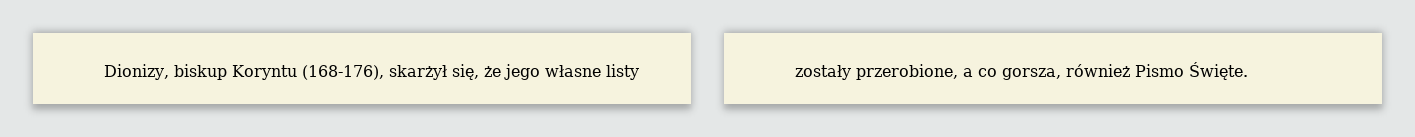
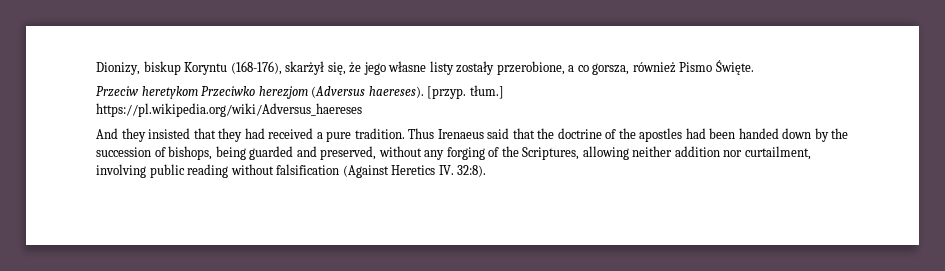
+ Przeciw heretykom Przeciwko herezjom (Adversus haereses). [przyp. tłum.]
+ https://pl.wikipedia.org/wiki/Adversus_haereses
+ And they insisted that they had received a pure tradition. Thus Irenaeus said that the doctrine of the apostles had been handed down by the succession of bishops, being guarded and preserved, without any forging of the Scriptures, allowing neither addition nor curtailment, involving public reading without falsification (Against Heretics IV. 32:8).

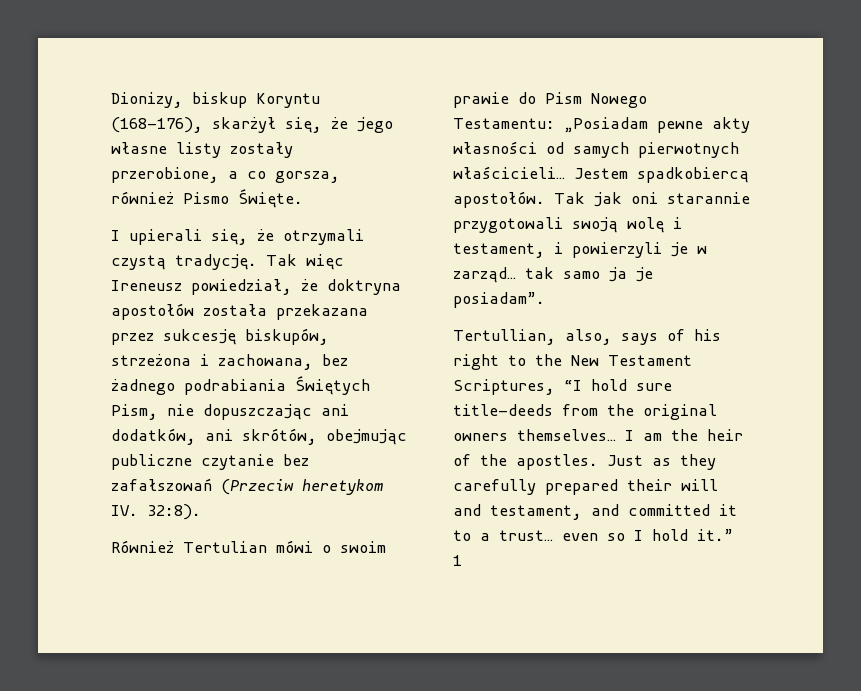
- Przeciw heretykom Przeciwko herezjom (Adversus haereses). [przyp. tłum.]
- https://pl.wikipedia.org/wiki/Adversus_haereses
- And they insisted that they had received a pure tradition. Thus Irenaeus said that the doctrine of the apostles had been handed down by the succession of bishops, being guarded and preserved, without any forging of the Scriptures, allowing neither addition nor curtailment, involving public reading without falsification (Against Heretics IV. 32:8).
+ I upierali się, że otrzymali czystą tradycję. Tak więc Ireneusz powiedział, że doktryna apostołów została przekazana przez sukcesję biskupów, strzeżona i zachowana, bez żadnego podrabiania Świętych Pism, nie dopuszczając ani dodatków, ani skrótów, obejmując publiczne czytanie bez zafałszowań (Przeciw heretykom IV. 32:8).
+ Również Tertulian mówi o swoim prawie do Pism Nowego Testamentu: „Posiadam pewne akty własności od samych pierwotnych właścicieli… Jestem spadkobiercą apostołów. Tak jak oni starannie przygotowali swoją wolę i testament, i powierzyli je w zarząd… tak samo ja je posiadam”.
+ Tertullian, also, says of his right to the New Testament Scriptures, “I hold sure title-deeds from the original owners themselves… I am the heir of the apostles. Just as they carefully prepared their will and testament, and committed it to a trust… even so I hold it.” 1

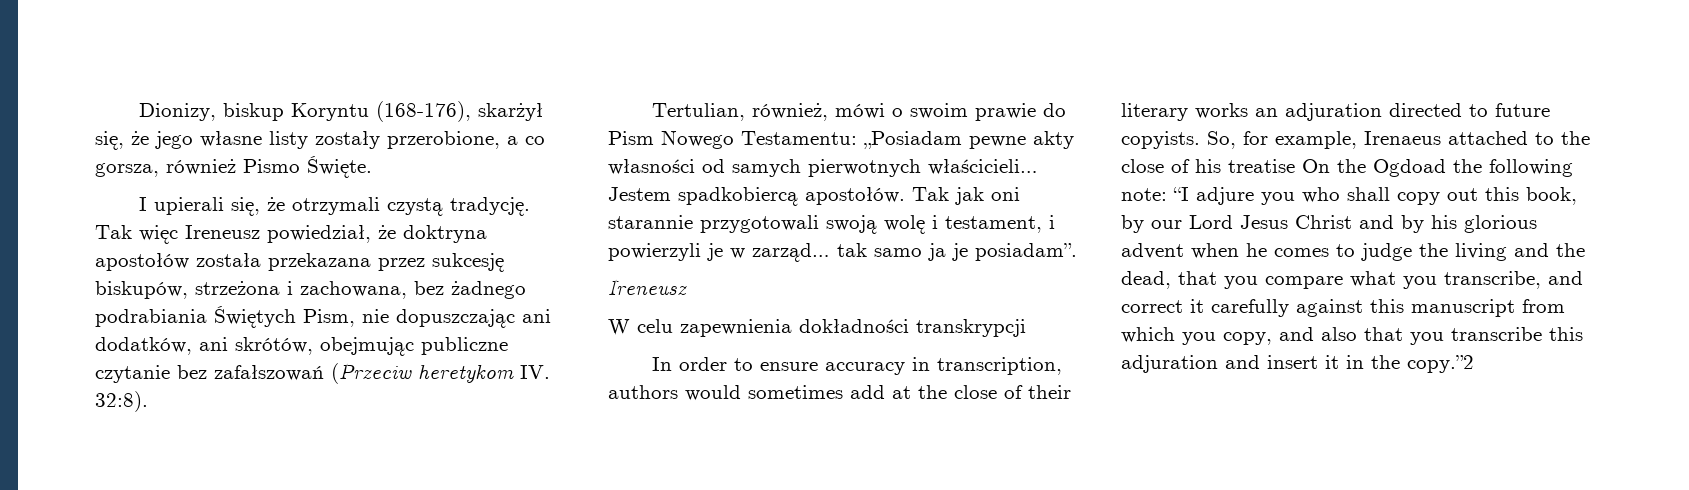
- Również Tertulian mówi o swoim prawie do Pism Nowego Testamentu: „Posiadam pewne akty własności od samych pierwotnych właścicieli…
+ Tertulian, również, mówi o swoim prawie do Pism Nowego Testamentu: „Posiadam pewne akty własności od samych pierwotnych właścicieli…
  Tak jak oni starannie przygotowali swoją wolę i testament, i powierzyli je w zarząd… tak samo ja je posiadam”.
- Tertullian, also, says of his right to the New Testament Scriptures, “I hold sure title-deeds from the original owners themselves… I am the heir of the apostles. Just as they carefully prepared their will and testament, and committed it to a trust… even so I hold it.” 1
+ Ireneusz
+ W celu zapewnienia dokładności transkrypcji
+ In order to ensure accuracy in transcription, authors would sometimes add at the close of their literary works an adjuration directed to future copyists. So, for example, Irenaeus attached to the close of his treatise On the Ogdoad the following note: “I adjure you who shall copy out this book, by our Lord Jesus Christ and by his glorious advent when he comes to judge the living and the dead, that you compare what you transcribe, and correct it carefully against this manuscript from which you copy, and also that you transcribe this adjuration and insert it in the copy.”2

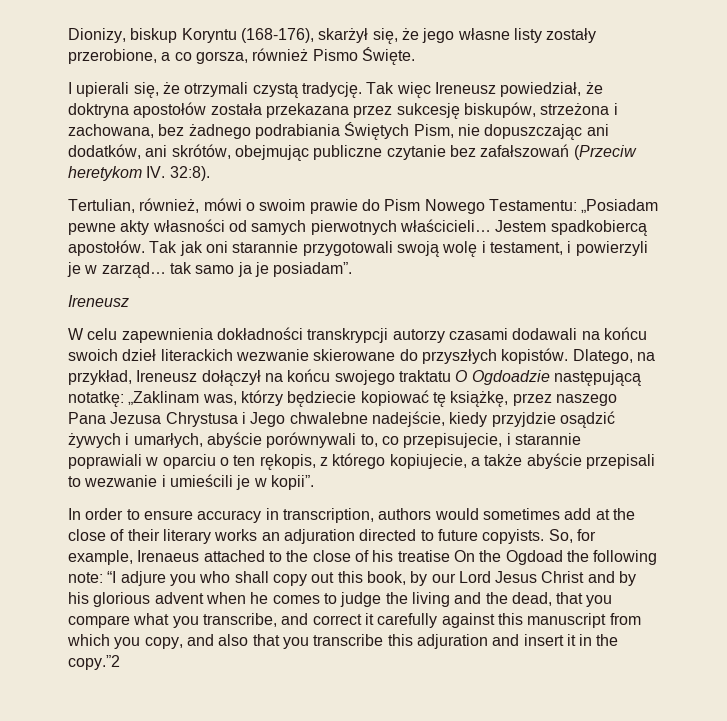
- W celu zapewnienia dokładności transkrypcji
+ W celu zapewnienia dokładności transkrypcji autorzy czasami dodawali na końcu swoich dzieł literackich wezwanie skierowane do przyszłych kopistów. Dlatego, na przykład, Ireneusz dołączył na końcu swojego traktatu O Ogdoadzie następującą notatkę: „Zaklinam was, którzy będziecie kopiować tę książkę, przez naszego Pana Jezusa Chrystusa i Jego chwalebne nadejście, kiedy przyjdzie osądzić żywych i umarłych, abyście porównywali to, co przepisujecie, i starannie poprawiali w oparciu o ten rękopis, z którego kopiujecie, a także abyście przepisali to wezwanie i umieścili je w kopii”.

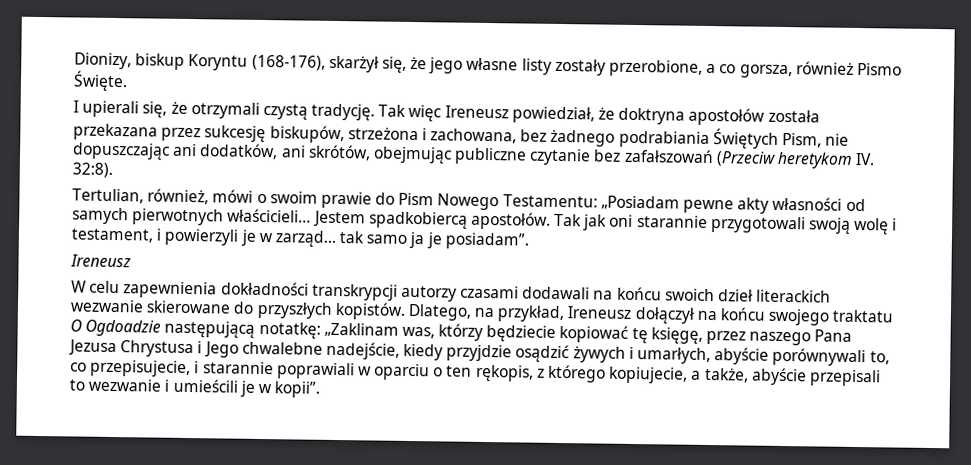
- Dlatego, na przykład, Ireneusz dołączył na końcu swojego traktatu O Ogdoadzie następującą notatkę: „Zaklinam was, którzy będziecie kopiować tę książkę, przez naszego Pana Jezusa Chrystusa i Jego chwalebne nadejście, kiedy przyjdzie osądzić żywych i umarłych, abyście porównywali to, co przepisujecie, i starannie poprawiali w oparciu o ten rękopis, z którego kopiujecie, a także abyście przepisali to wezwanie i umieścili je w kopii”.
+ Dlatego, na przykład, Ireneusz dołączył na końcu swojego traktatu O Ogdoadzie następującą notatkę: „Zaklinam was, którzy będziecie kopiować tę księgę, przez naszego Pana Jezusa Chrystusa i Jego chwalebne nadejście, kiedy przyjdzie osądzić żywych i umarłych, abyście porównywali to, co przepisujecie, i starannie poprawiali w oparciu o ten rękopis, z którego kopiujecie, a także, abyście przepisali to wezwanie i umieścili je w kopii”.
- In order to ensure accuracy in transcription, authors would sometimes add at the close of their literary works an adjuration directed to future copyists. So, for example, Irenaeus attached to the close of his treatise On the Ogdoad the following note: “I adjure you who shall copy out this book, by our Lord Jesus Christ and by his glorious advent when he comes to judge the living and the dead, that you compare what you transcribe, and correct it carefully against this manuscript from which you copy, and also that you transcribe this adjuration and insert it in the copy.”2

